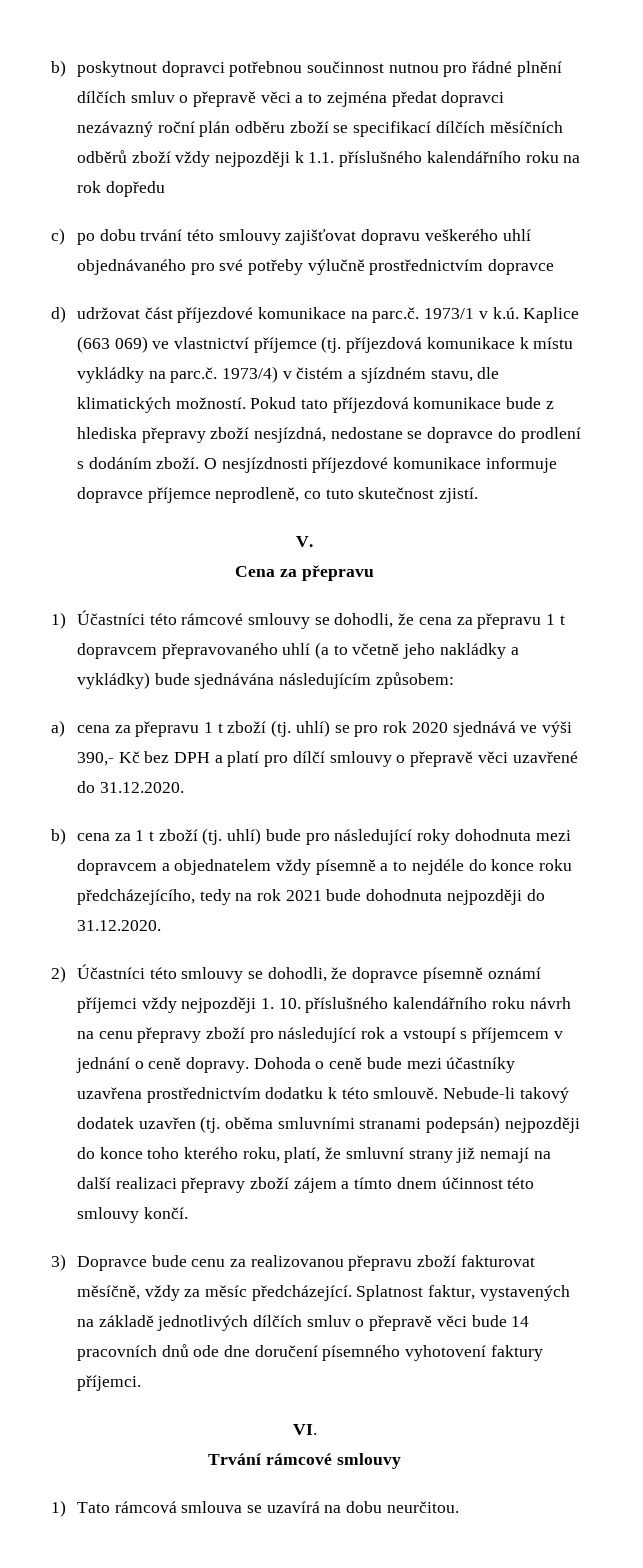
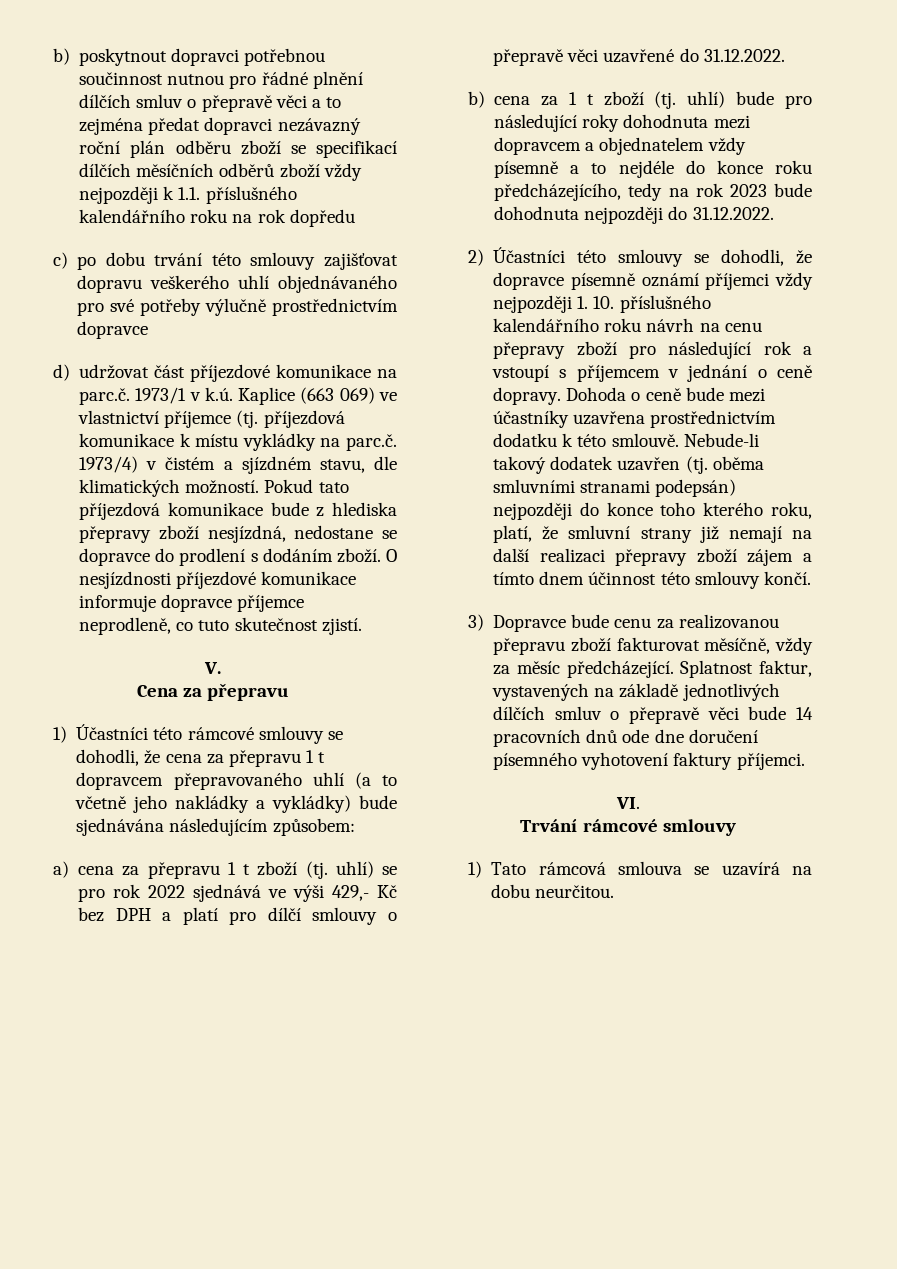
- a) cena za přepravu 1 t zboží (tj. uhlí) se pro rok 2020 sjednává ve výši 390,- Kč bez DPH a platí pro dílčí smlouvy o přepravě věci uzavřené do 31.12.2020.
+ a) cena za přepravu 1 t zboží (tj. uhlí) se pro rok 2022 sjednává ve výši 429,- Kč bez DPH a platí pro dílčí smlouvy o přepravě věci uzavřené do 31.12.2022.
- b) cena za 1 t zboží (tj. uhlí) bude pro následující roky dohodnuta mezi dopravcem a objednatelem vždy písemně a to nejdéle do konce roku předcházejícího, tedy na rok 2021 bude dohodnuta nejpozději do 31.12.2020.
+ b) cena za 1 t zboží (tj. uhlí) bude pro následující roky dohodnuta mezi dopravcem a objednatelem vždy písemně a to nejdéle do konce roku předcházejícího, tedy na rok 2023 bude dohodnuta nejpozději do 31.12.2022.

